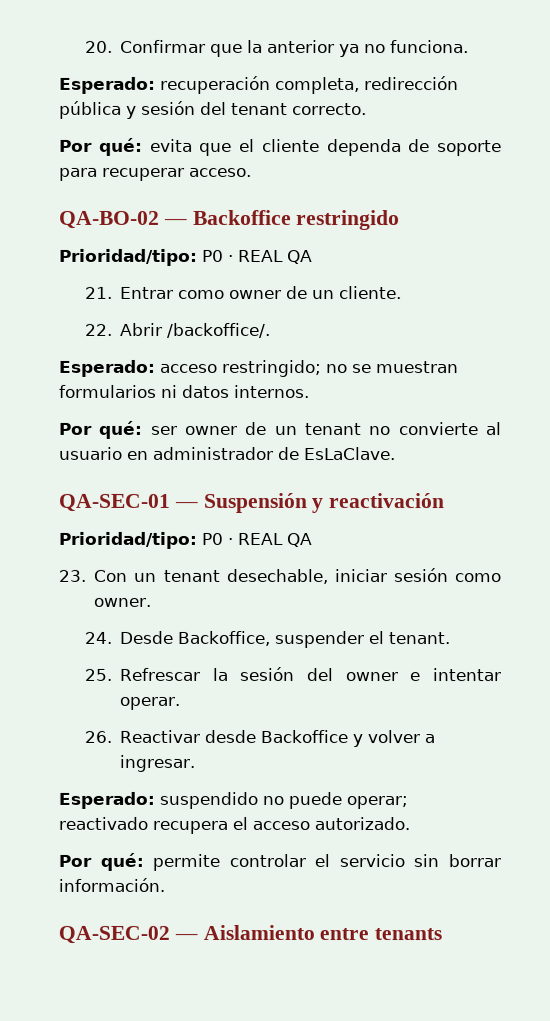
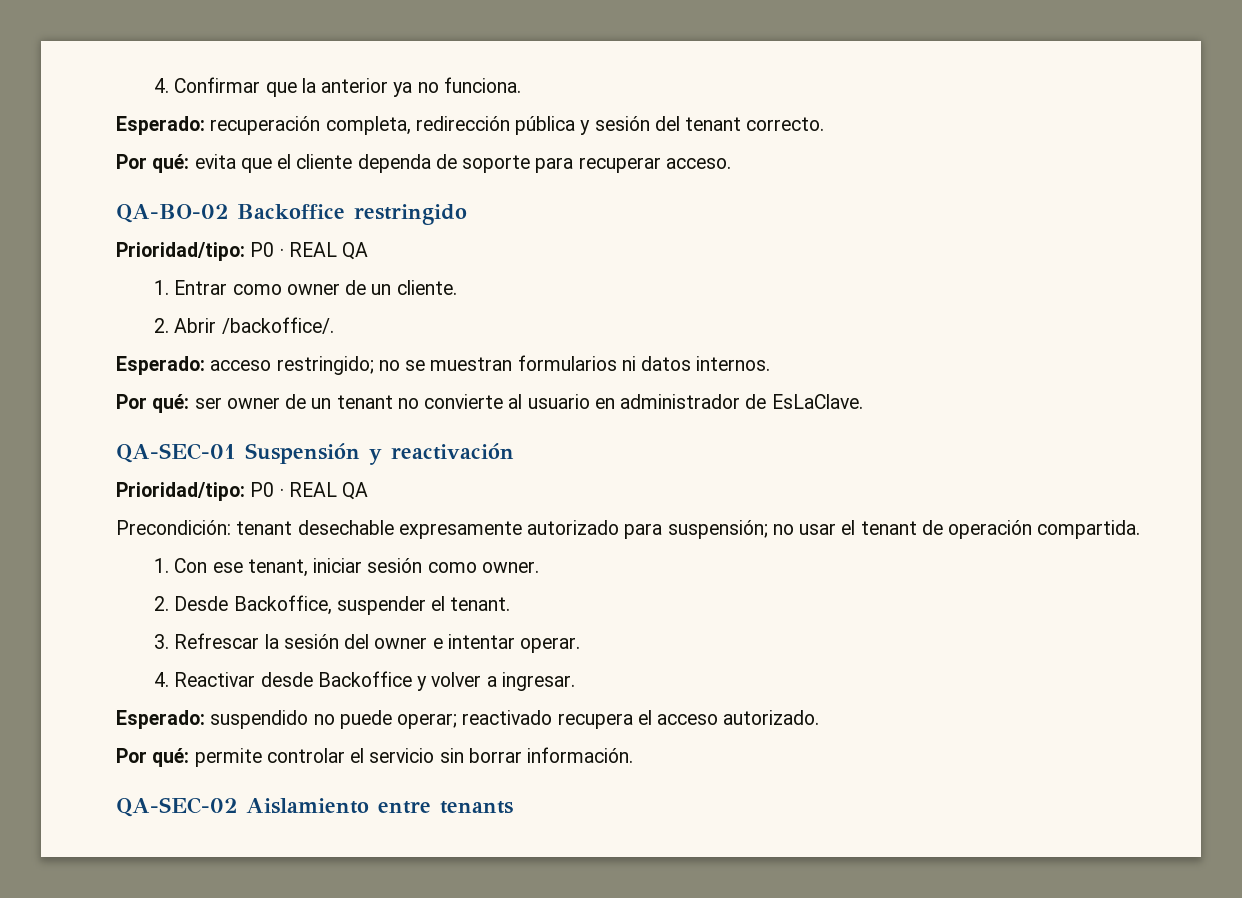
- 20. Confirmar que la anterior ya no funciona.
+ 4. Confirmar que la anterior ya no funciona.
- QA-BO-02 — Backoffice restringido
+ QA-BO-02 Backoffice restringido
- 21. Entrar como owner de un cliente.
+ 1. Entrar como owner de un cliente.
- 22. Abrir /backoffice/.
+ 2. Abrir /backoffice/.
- QA-SEC-01 — Suspensión y reactivación
+ QA-SEC-01 Suspensión y reactivación
- 23. Con un tenant desechable, iniciar sesión como owner.
+ Precondición: tenant desechable expresamente autorizado para suspensión; no usar el tenant de operación compartida.
+ 1. Con ese tenant, iniciar sesión como owner.
- 24. Desde Backoffice, suspender el tenant.
+ 2. Desde Backoffice, suspender el tenant.
- 25. Refrescar la sesión del owner e intentar operar.
+ 3. Refrescar la sesión del owner e intentar operar.
- 26. Reactivar desde Backoffice y volver a ingresar.
+ 4. Reactivar desde Backoffice y volver a ingresar.
- QA-SEC-02 — Aislamiento entre tenants
+ QA-SEC-02 Aislamiento entre tenants

